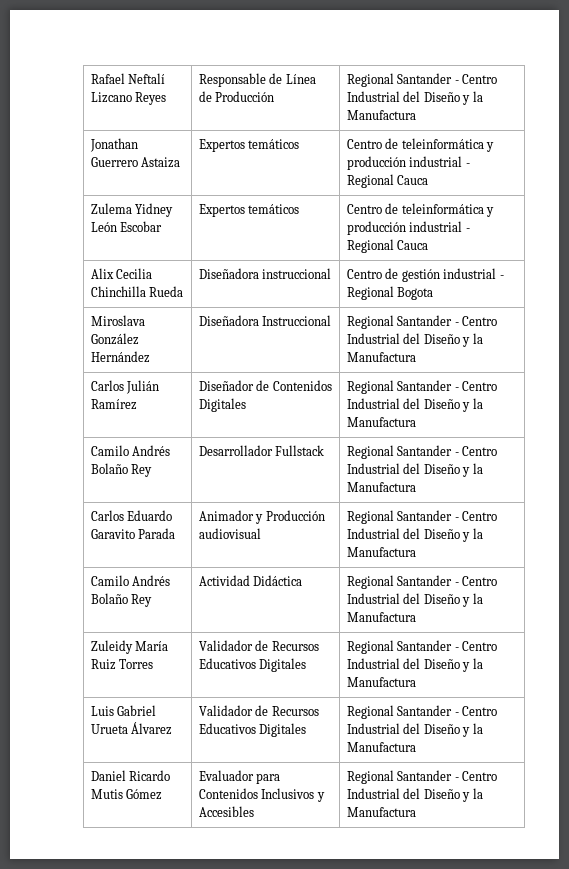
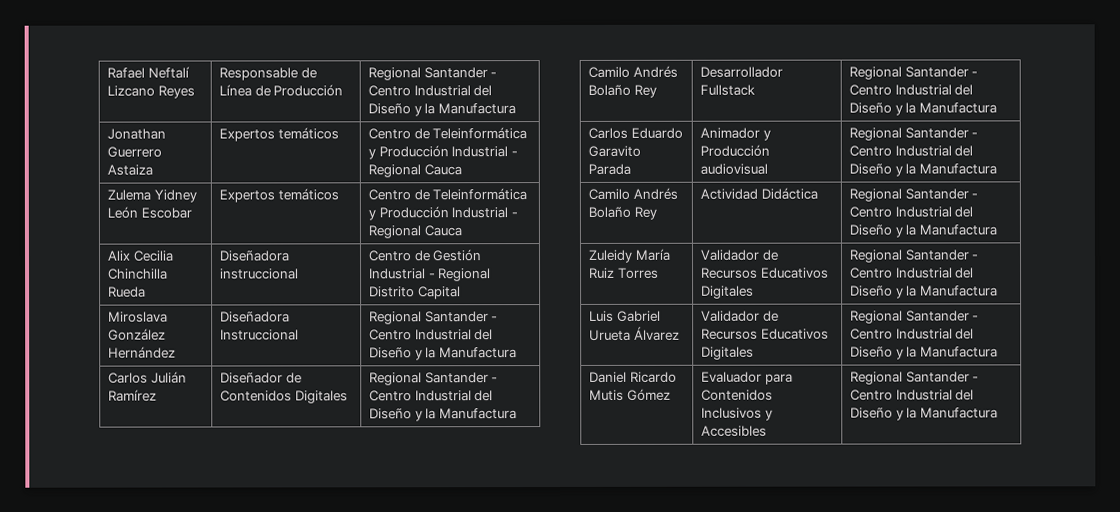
- Jonathan Guerrero Astaiza | Expertos temáticos | Centro de teleinformática y producción industrial - Regional Cauca
+ Jonathan Guerrero Astaiza | Expertos temáticos | Centro de Teleinformática y Producción Industrial - Regional Cauca
- Zulema Yidney León Escobar | Expertos temáticos | Centro de teleinformática y producción industrial - Regional Cauca
+ Zulema Yidney León Escobar | Expertos temáticos | Centro de Teleinformática y Producción Industrial - Regional Cauca
- Alix Cecilia Chinchilla Rueda | Diseñadora instruccional | Centro de gestión industrial - Regional Bogota
+ Alix Cecilia Chinchilla Rueda | Diseñadora instruccional | Centro de Gestión Industrial - Regional Distrito Capital

